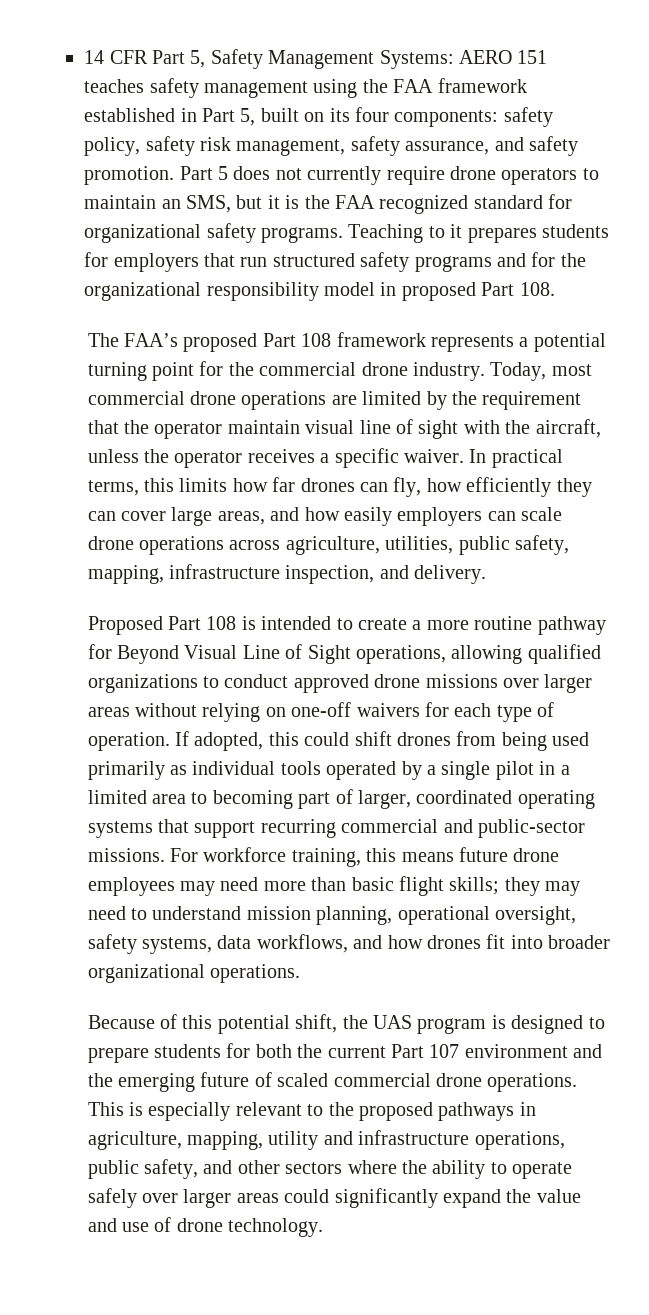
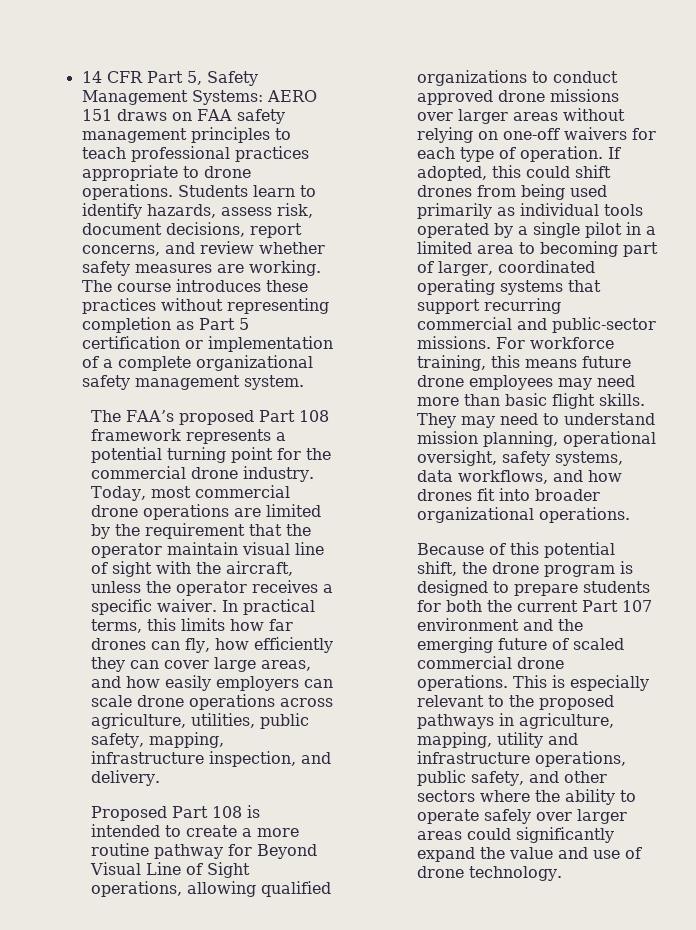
- 14 CFR Part 5, Safety Management Systems: AERO 151 teaches safety management using the FAA framework established in Part 5, built on its four components: safety policy, safety risk management, safety assurance, and safety promotion. Part 5 does not currently require drone operators to maintain an SMS, but it is the FAA recognized standard for organizational safety programs. Teaching to it prepares students for employers that run structured safety programs and for the organizational responsibility model in proposed Part 108.
+ 14 CFR Part 5, Safety Management Systems: AERO 151 draws on FAA safety management principles to teach professional practices appropriate to drone operations. Students learn to identify hazards, assess risk, document decisions, report concerns, and review whether safety measures are working. The course introduces these practices without representing completion as Part 5 certification or implementation of a complete organizational safety management system.
- For workforce training, this means future drone employees may need more than basic flight skills; they may need to understand mission planning, operational oversight, safety systems, data workflows, and how drones fit into broader organizational operations.
+ For workforce training, this means future drone employees may need more than basic flight skills. They may need to understand mission planning, operational oversight, safety systems, data workflows, and how drones fit into broader organizational operations.
- Because of this potential shift, the UAS program is designed to prepare students for both the current Part 107 environment and the emerging future of scaled commercial drone operations.
+ Because of this potential shift, the drone program is designed to prepare students for both the current Part 107 environment and the emerging future of scaled commercial drone operations.

